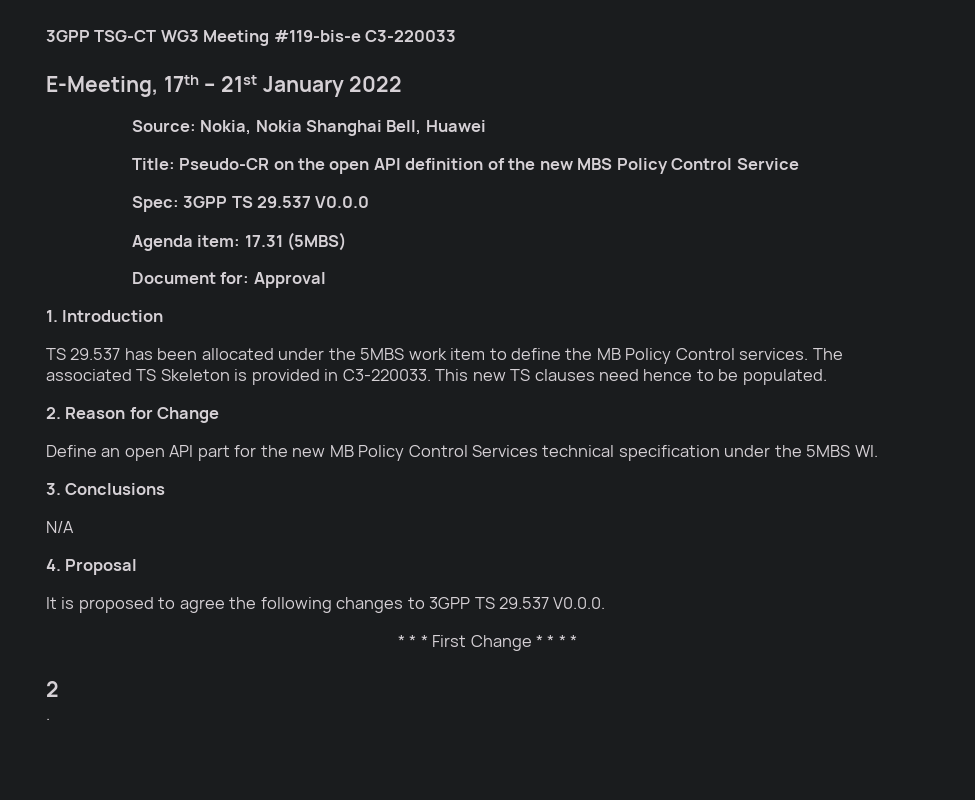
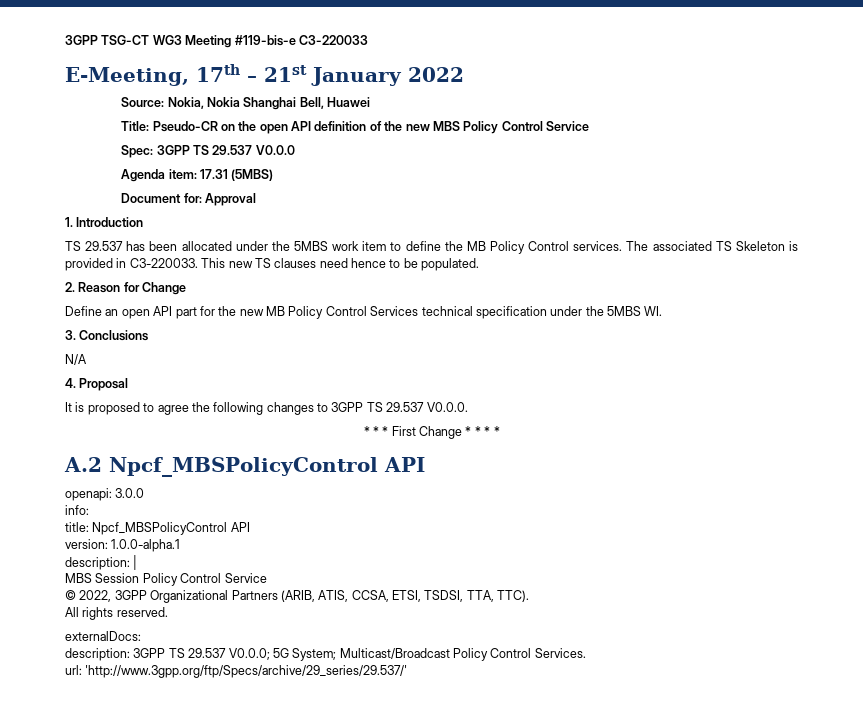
- 2
- .
+ A.2 Npcf_MBSPolicyControl API
+ openapi: 3.0.0
+ info:
+ title: Npcf_MBSPolicyControl API
+ version: 1.0.0-alpha.1
+ description: |
+ MBS Session Policy Control Service
+ © 2022, 3GPP Organizational Partners (ARIB, ATIS, CCSA, ETSI, TSDSI, TTA, TTC).
+ All rights reserved.
+ externalDocs:
+ description: 3GPP TS 29.537 V0.0.0; 5G System; Multicast/Broadcast Policy Control Services.
+ url: 'http://www.3gpp.org/ftp/Specs/archive/29_series/29.537/'

